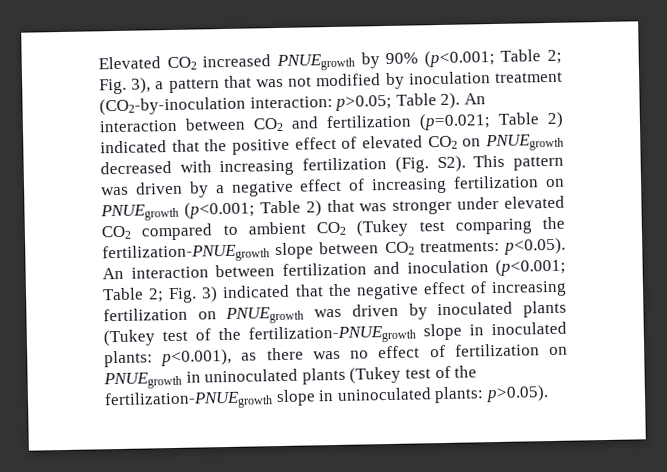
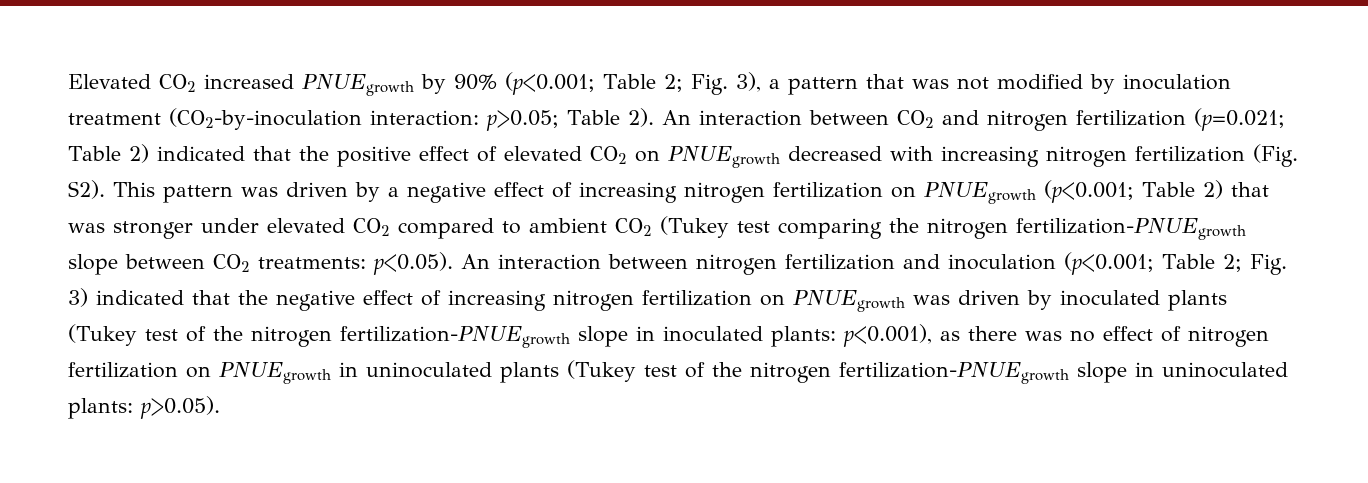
- An interaction between CO2 and fertilization (p=0.021;
+ An interaction between CO2 and nitrogen fertilization (p=0.021;
- Table 2) indicated that the positive effect of elevated CO2 on PNUEgrowth decreased with increasing fertilization (Fig. S2). This pattern was driven by a negative effect of increasing fertilization on PNUEgrowth (p<0.001;
+ Table 2) indicated that the positive effect of elevated CO2 on PNUEgrowth decreased with increasing nitrogen fertilization (Fig. S2). This pattern was driven by a negative effect of increasing nitrogen fertilization on PNUEgrowth (p<0.001;
- Table 2) that was stronger under elevated CO2 compared to ambient CO2 (Tukey test comparing the fertilization-PNUEgrowth slope between CO2 treatments:
+ Table 2) that was stronger under elevated CO2 compared to ambient CO2 (Tukey test comparing the nitrogen fertilization-PNUEgrowth slope between CO2 treatments:
- p<0.05). An interaction between fertilization and inoculation (p<0.001;
+ p<0.05). An interaction between nitrogen fertilization and inoculation (p<0.001;
- Fig. 3) indicated that the negative effect of increasing fertilization on PNUEgrowth was driven by inoculated plants (Tukey test of the fertilization-PNUEgrowth slope in inoculated plants:
+ Fig. 3) indicated that the negative effect of increasing nitrogen fertilization on PNUEgrowth was driven by inoculated plants (Tukey test of the nitrogen fertilization-PNUEgrowth slope in inoculated plants:
- p<0.001), as there was no effect of fertilization on PNUEgrowth in uninoculated plants (Tukey test of the fertilization-PNUEgrowth slope in uninoculated plants:
+ p<0.001), as there was no effect of nitrogen fertilization on PNUEgrowth in uninoculated plants (Tukey test of the nitrogen fertilization-PNUEgrowth slope in uninoculated plants:

